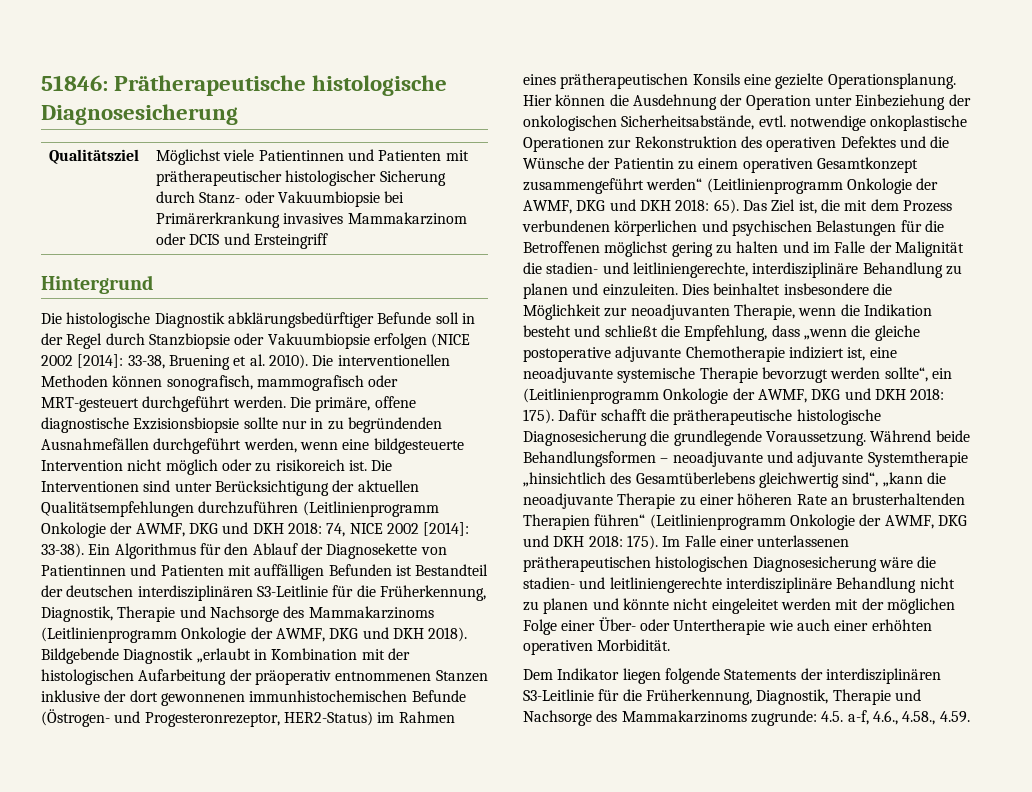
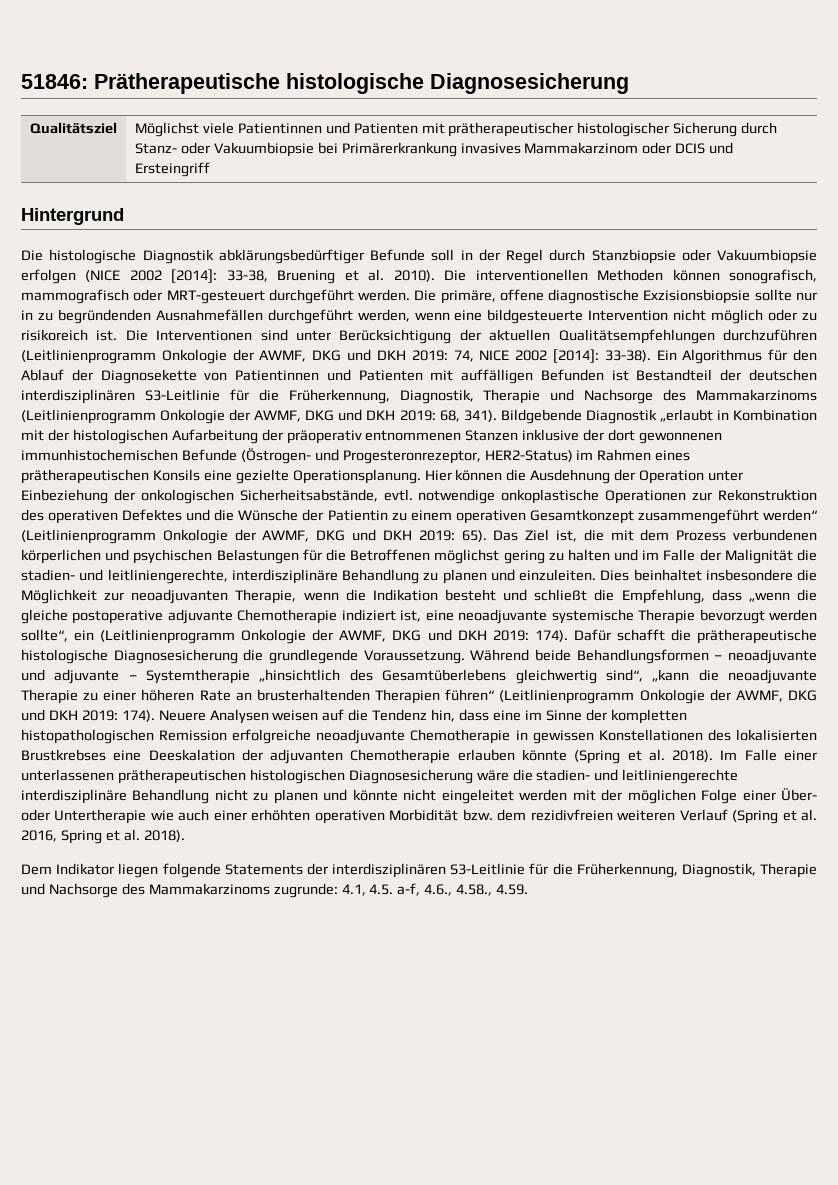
- Die Interventionen sind unter Berücksichtigung der aktuellen Qualitätsempfehlungen durchzuführen (Leitlinienprogramm Onkologie der AWMF, DKG und DKH 2018: 74, NICE 2002 [2014]: 33-38).
+ Die Interventionen sind unter Berücksichtigung der aktuellen Qualitätsempfehlungen durchzuführen (Leitlinienprogramm Onkologie der AWMF, DKG und DKH 2019: 74, NICE 2002 [2014]: 33-38).
- Ein Algorithmus für den Ablauf der Diagnosekette von Patientinnen und Patienten mit auffälligen Befunden ist Bestandteil der deutschen interdisziplinären S3-Leitlinie für die Früherkennung, Diagnostik, Therapie und Nachsorge des Mammakarzinoms (Leitlinienprogramm Onkologie der AWMF, DKG und DKH 2018).
+ Ein Algorithmus für den Ablauf der Diagnosekette von Patientinnen und Patienten mit auffälligen Befunden ist Bestandteil der deutschen interdisziplinären S3-Leitlinie für die Früherkennung, Diagnostik, Therapie und Nachsorge des Mammakarzinoms (Leitlinienprogramm Onkologie der AWMF, DKG und DKH 2019: 68, 341).
- Hier können die Ausdehnung der Operation unter Einbeziehung der onkologischen Sicherheitsabstände, evtl. notwendige onkoplastische Operationen zur Rekonstruktion des operativen Defektes und die Wünsche der Patientin zu einem operativen Gesamtkonzept zusammengeführt werden“ (Leitlinienprogramm Onkologie der AWMF, DKG und DKH 2018: 65).
+ Hier können die Ausdehnung der Operation unter Einbeziehung der onkologischen Sicherheitsabstände, evtl. notwendige onkoplastische Operationen zur Rekonstruktion des operativen Defektes und die Wünsche der Patientin zu einem operativen Gesamtkonzept zusammengeführt werden“ (Leitlinienprogramm Onkologie der AWMF, DKG und DKH 2019: 65).
- Dies beinhaltet insbesondere die Möglichkeit zur neoadjuvanten Therapie, wenn die Indikation besteht und schließt die Empfehlung, dass „wenn die gleiche postoperative adjuvante Chemotherapie indiziert ist, eine neoadjuvante systemische Therapie bevorzugt werden sollte“, ein (Leitlinienprogramm Onkologie der AWMF, DKG und DKH 2018: 175).
+ Dies beinhaltet insbesondere die Möglichkeit zur neoadjuvanten Therapie, wenn die Indikation besteht und schließt die Empfehlung, dass „wenn die gleiche postoperative adjuvante Chemotherapie indiziert ist, eine neoadjuvante systemische Therapie bevorzugt werden sollte“, ein (Leitlinienprogramm Onkologie der AWMF, DKG und DKH 2019: 174).
- Während beide Behandlungsformen – neoadjuvante und adjuvante Systemtherapie „hinsichtlich des Gesamtüberlebens gleichwertig sind“, „kann die neoadjuvante Therapie zu einer höheren Rate an brusterhaltenden Therapien führen“ (Leitlinienprogramm Onkologie der AWMF, DKG und DKH 2018: 175).
+ Während beide Behandlungsformen – neoadjuvante und adjuvante – Systemtherapie „hinsichtlich des Gesamtüberlebens gleichwertig sind“, „kann die neoadjuvante Therapie zu einer höheren Rate an brusterhaltenden Therapien führen“ (Leitlinienprogramm Onkologie der AWMF, DKG und DKH 2019: 174). Neuere Analysen weisen auf die Tendenz hin, dass eine im Sinne der kompletten histopathologischen Remission erfolgreiche neoadjuvante Chemotherapie in gewissen Konstellationen des lokalisierten Brustkrebses eine Deeskalation der adjuvanten Chemotherapie erlauben könnte (Spring et al. 2018).
- Im Falle einer unterlassenen prätherapeutischen histologischen Diagnosesicherung wäre die stadien- und leitliniengerechte interdisziplinäre Behandlung nicht zu planen und könnte nicht eingeleitet werden mit der möglichen Folge einer Über- oder Untertherapie wie auch einer erhöhten operativen Morbidität.
+ Im Falle einer unterlassenen prätherapeutischen histologischen Diagnosesicherung wäre die stadien- und leitliniengerechte interdisziplinäre Behandlung nicht zu planen und könnte nicht eingeleitet werden mit der möglichen Folge einer Über- oder Untertherapie wie auch einer erhöhten operativen Morbidität bzw. dem rezidivfreien weiteren Verlauf (Spring et al. 2016, Spring et al. 2018).
- Dem Indikator liegen folgende Statements der interdisziplinären S3-Leitlinie für die Früherkennung, Diagnostik, Therapie und Nachsorge des Mammakarzinoms zugrunde: 4.5. a-f, 4.6., 4.58., 4.59.
+ Dem Indikator liegen folgende Statements der interdisziplinären S3-Leitlinie für die Früherkennung, Diagnostik, Therapie und Nachsorge des Mammakarzinoms zugrunde: 4.1, 4.5. a-f, 4.6., 4.58., 4.59.

